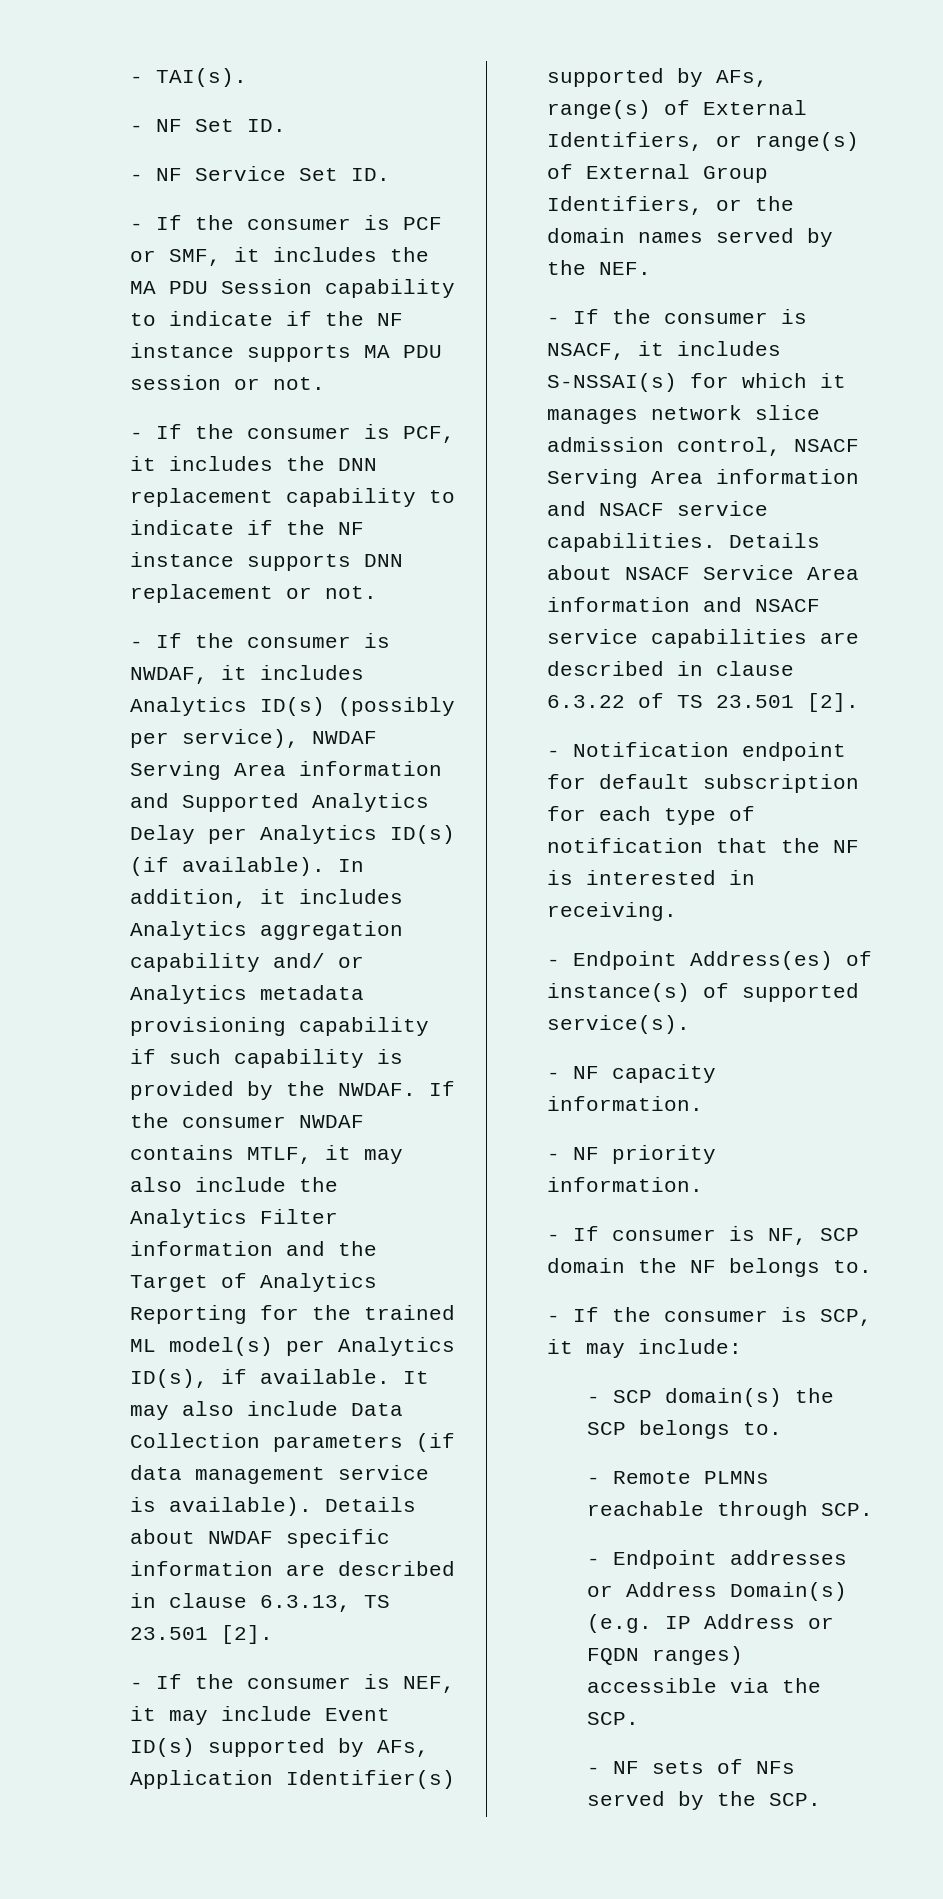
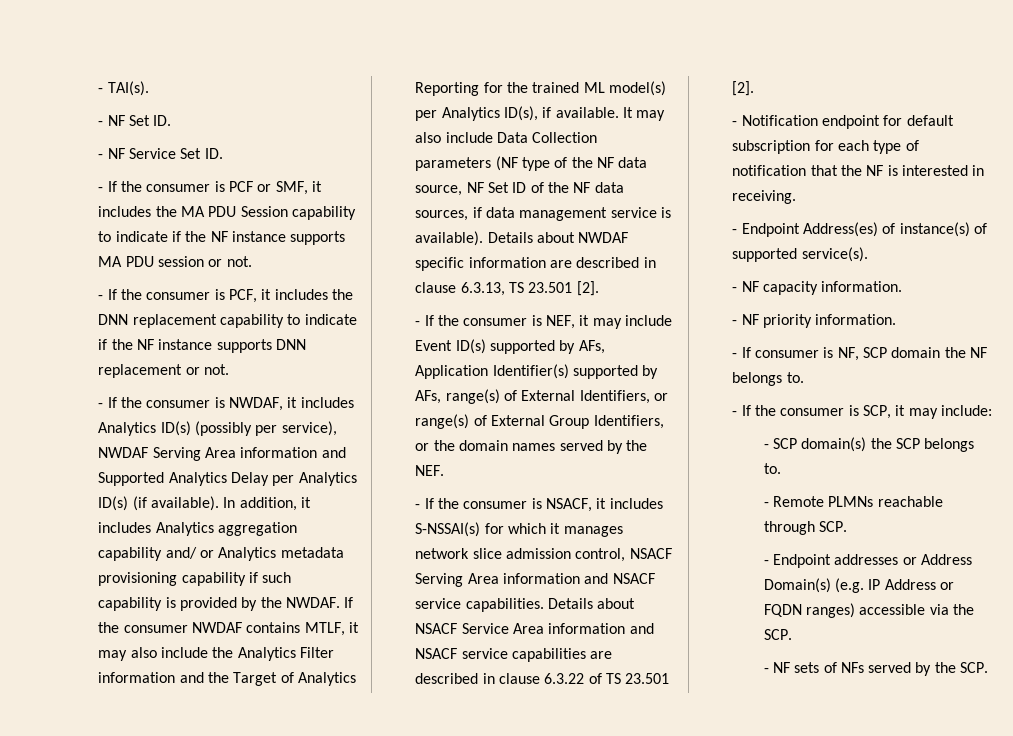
- It may also include Data Collection parameters (if data management service is available).
+ It may also include Data Collection parameters (NF type of the NF data source, NF Set ID of the NF data sources, if data management service is available).

